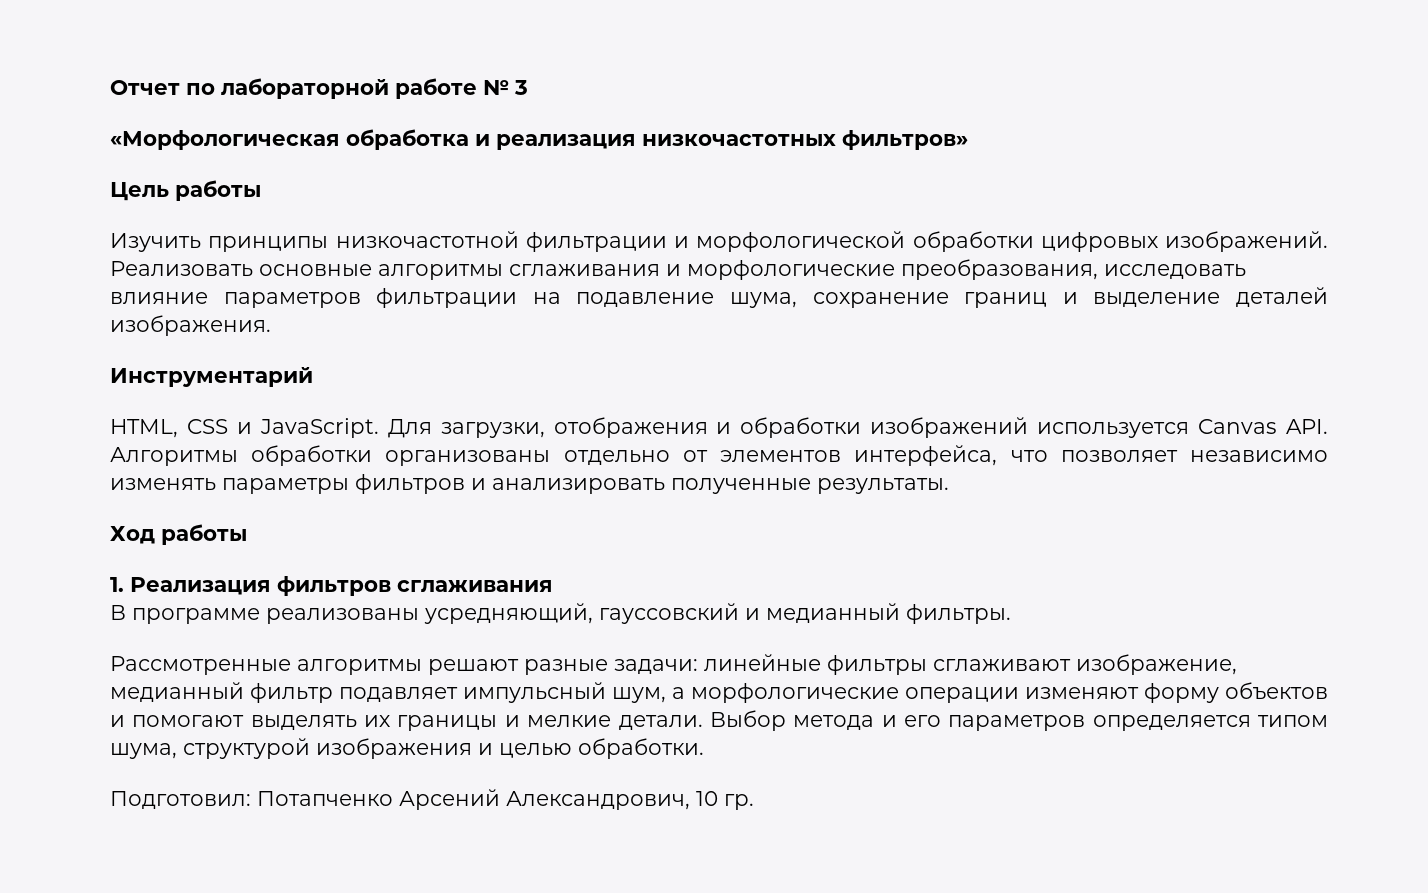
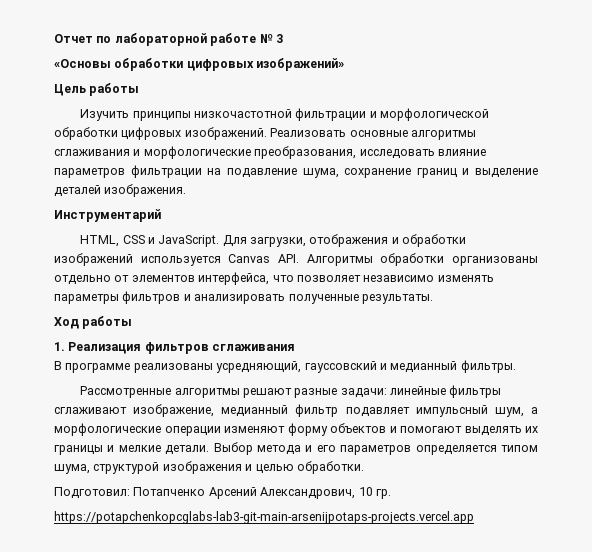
- «Морфологическая обработка и реализация низкочастотных фильтров»
+ «Основы обработки цифровых изображений»
+ https://potapchenkopcglabs-lab3-git-main-arsenijpotaps-projects.vercel.app

